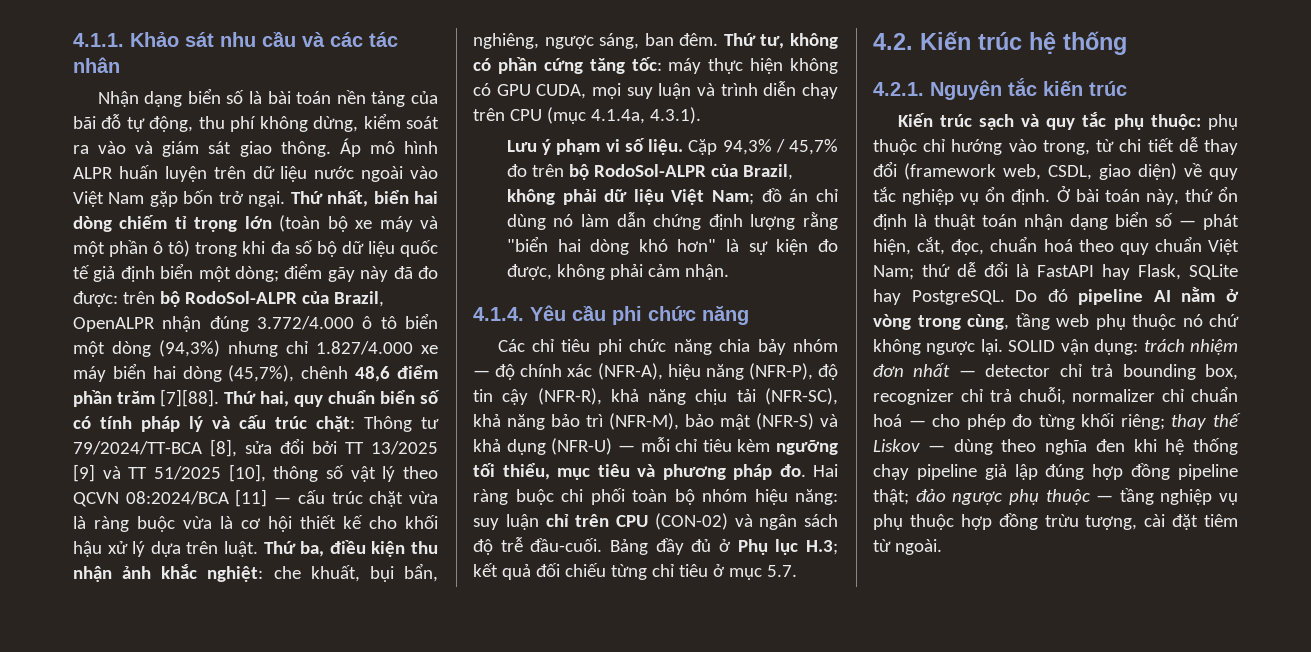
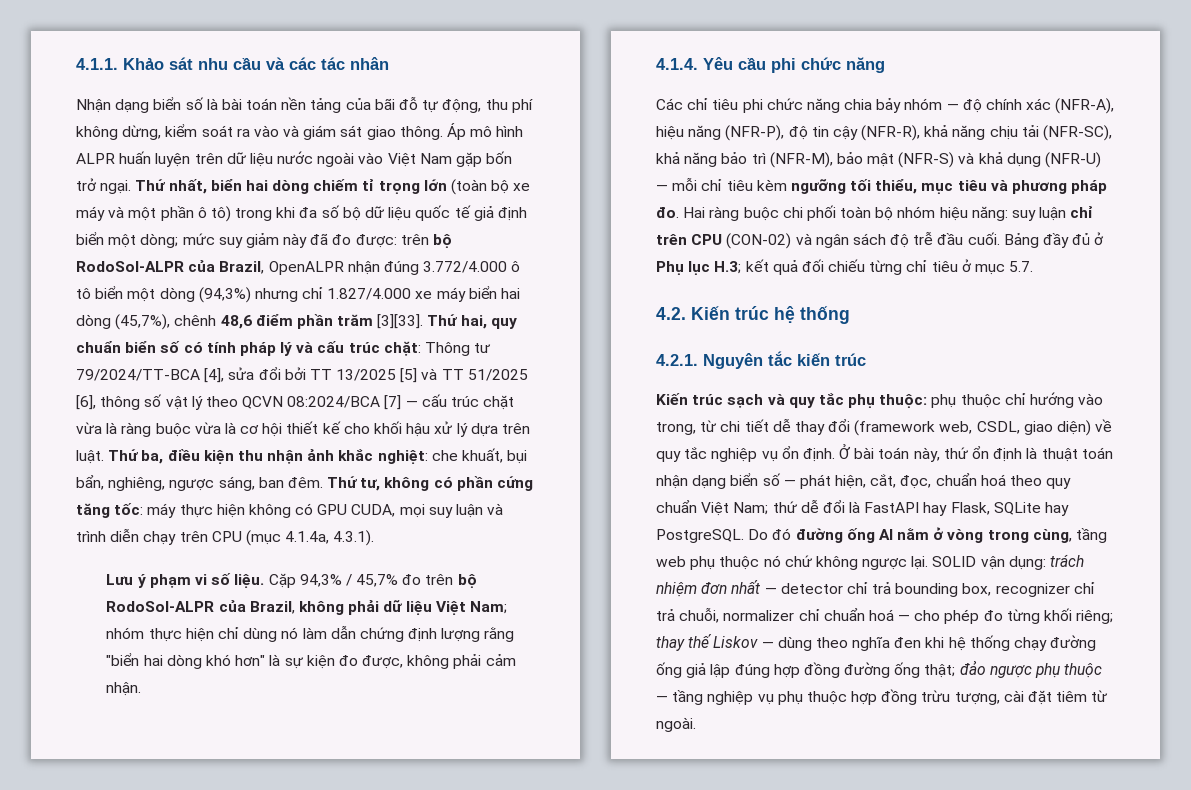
- điểm gãy này đã đo được:
+ mức suy giảm này đã đo được:
- trên bộ RodoSol-ALPR của Brazil, OpenALPR nhận đúng 3.772/4.000 ô tô biển một dòng (94,3%) nhưng chỉ 1.827/4.000 xe máy biển hai dòng (45,7%), chênh 48,6 điểm phần trăm [7][88].
+ trên bộ RodoSol-ALPR của Brazil, OpenALPR nhận đúng 3.772/4.000 ô tô biển một dòng (94,3%) nhưng chỉ 1.827/4.000 xe máy biển hai dòng (45,7%), chênh 48,6 điểm phần trăm [3][33].
- Thứ hai, quy chuẩn biển số có tính pháp lý và cấu trúc chặt: Thông tư 79/2024/TT-BCA [8], sửa đổi bởi TT 13/2025 [9] và TT 51/2025 [10], thông số vật lý theo QCVN 08:2024/BCA [11] — cấu trúc chặt vừa là ràng buộc vừa là cơ hội thiết kế cho khối hậu xử lý dựa trên luật.
+ Thứ hai, quy chuẩn biển số có tính pháp lý và cấu trúc chặt: Thông tư 79/2024/TT-BCA [4], sửa đổi bởi TT 13/2025 [5] và TT 51/2025 [6], thông số vật lý theo QCVN 08:2024/BCA [7] — cấu trúc chặt vừa là ràng buộc vừa là cơ hội thiết kế cho khối hậu xử lý dựa trên luật.
- Cặp 94,3% / 45,7% đo trên bộ RodoSol-ALPR của Brazil, không phải dữ liệu Việt Nam; đồ án chỉ dùng nó làm dẫn chứng định lượng rằng "biển hai dòng khó hơn" là sự kiện đo được, không phải cảm nhận.
+ Cặp 94,3% / 45,7% đo trên bộ RodoSol-ALPR của Brazil, không phải dữ liệu Việt Nam; nhóm thực hiện chỉ dùng nó làm dẫn chứng định lượng rằng "biển hai dòng khó hơn" là sự kiện đo được, không phải cảm nhận.
- Hai ràng buộc chi phối toàn bộ nhóm hiệu năng: suy luận chỉ trên CPU (CON-02) và ngân sách độ trễ đầu-cuối.
+ Hai ràng buộc chi phối toàn bộ nhóm hiệu năng: suy luận chỉ trên CPU (CON-02) và ngân sách độ trễ đầu cuối.
- Do đó pipeline AI nằm ở vòng trong cùng, tầng web phụ thuộc nó chứ không ngược lại.
+ Do đó đường ống AI nằm ở vòng trong cùng, tầng web phụ thuộc nó chứ không ngược lại.
- thay thế Liskov — dùng theo nghĩa đen khi hệ thống chạy pipeline giả lập đúng hợp đồng pipeline thật;
+ thay thế Liskov — dùng theo nghĩa đen khi hệ thống chạy đường ống giả lập đúng hợp đồng đường ống thật;

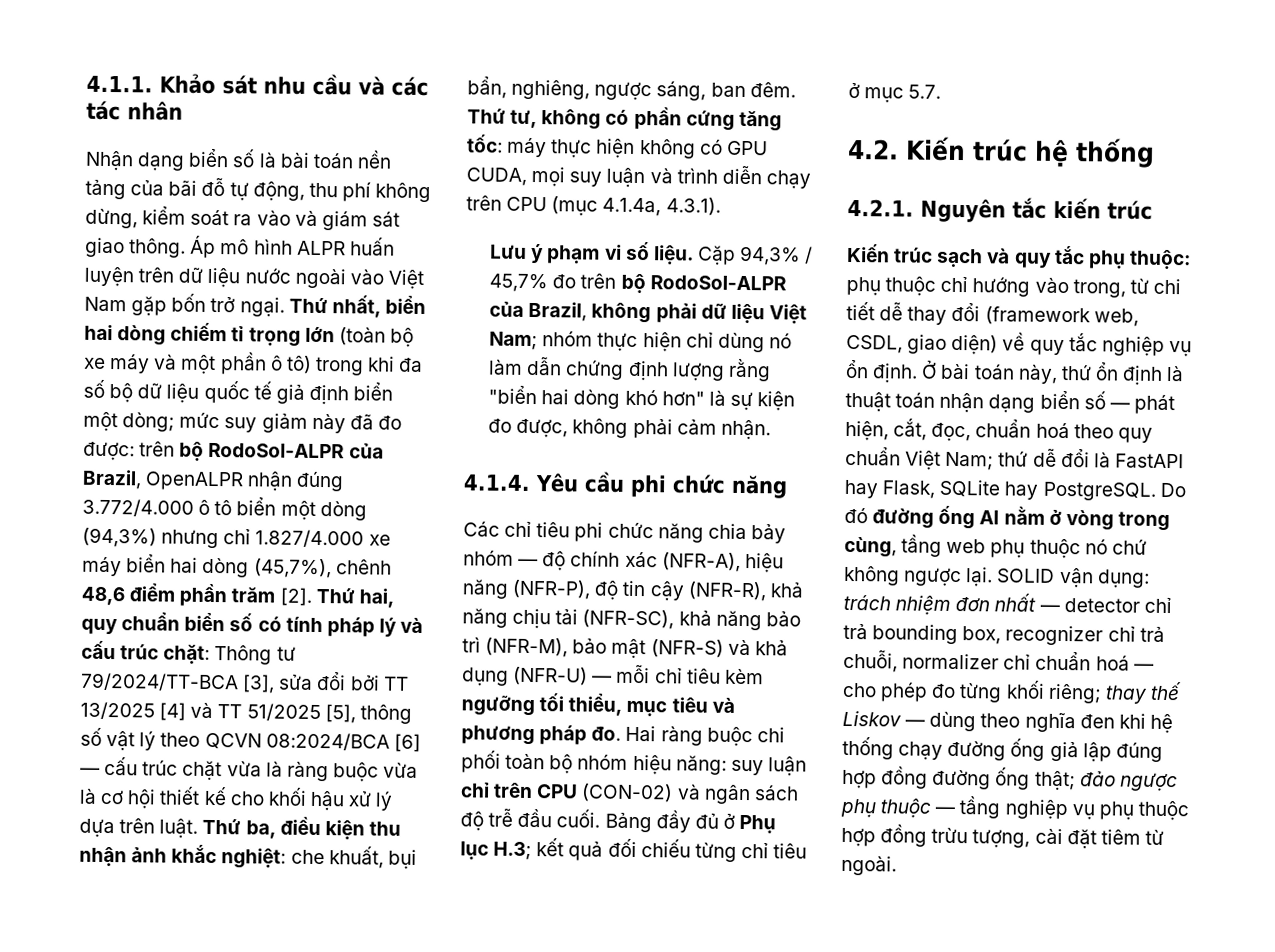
- trên bộ RodoSol-ALPR của Brazil, OpenALPR nhận đúng 3.772/4.000 ô tô biển một dòng (94,3%) nhưng chỉ 1.827/4.000 xe máy biển hai dòng (45,7%), chênh 48,6 điểm phần trăm [3][33].
+ trên bộ RodoSol-ALPR của Brazil, OpenALPR nhận đúng 3.772/4.000 ô tô biển một dòng (94,3%) nhưng chỉ 1.827/4.000 xe máy biển hai dòng (45,7%), chênh 48,6 điểm phần trăm [2].
- Thứ hai, quy chuẩn biển số có tính pháp lý và cấu trúc chặt: Thông tư 79/2024/TT-BCA [4], sửa đổi bởi TT 13/2025 [5] và TT 51/2025 [6], thông số vật lý theo QCVN 08:2024/BCA [7] — cấu trúc chặt vừa là ràng buộc vừa là cơ hội thiết kế cho khối hậu xử lý dựa trên luật.
+ Thứ hai, quy chuẩn biển số có tính pháp lý và cấu trúc chặt: Thông tư 79/2024/TT-BCA [3], sửa đổi bởi TT 13/2025 [4] và TT 51/2025 [5], thông số vật lý theo QCVN 08:2024/BCA [6] — cấu trúc chặt vừa là ràng buộc vừa là cơ hội thiết kế cho khối hậu xử lý dựa trên luật.

